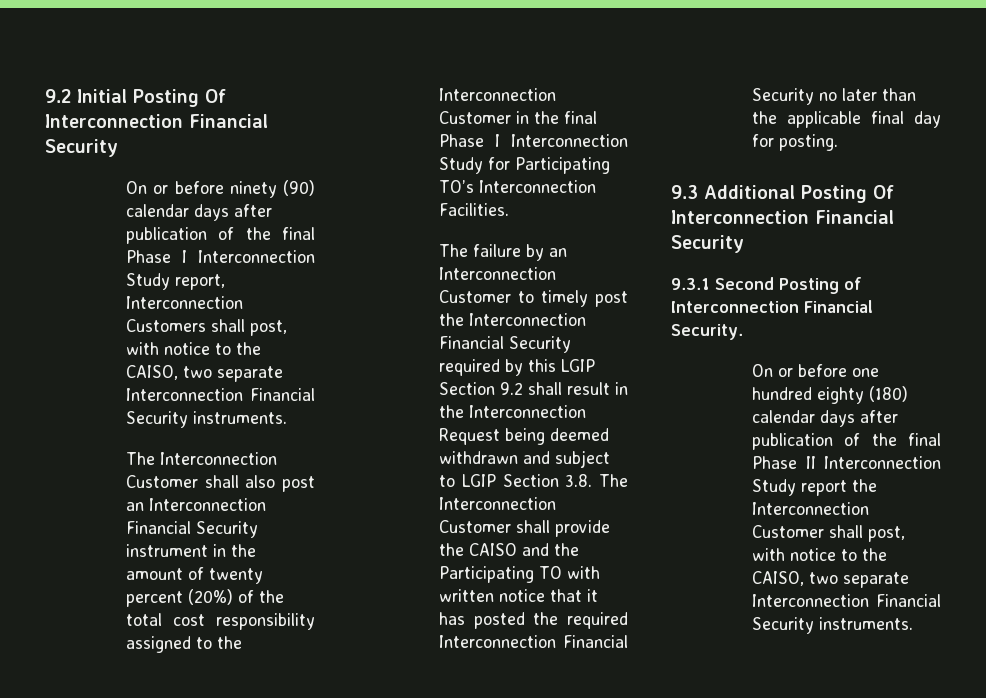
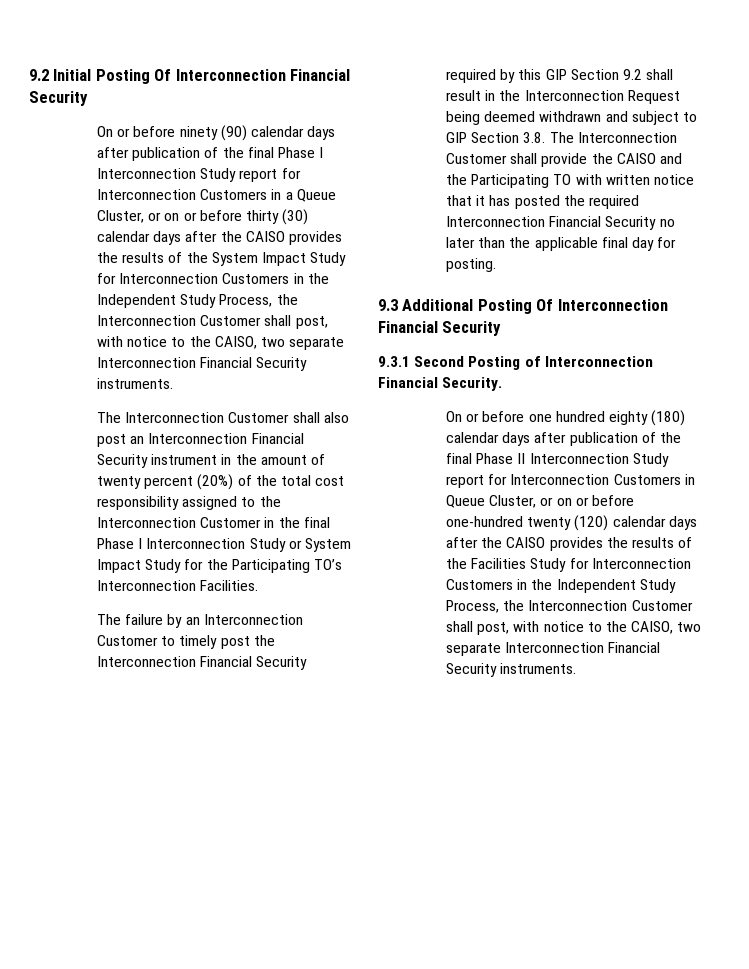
- On or before ninety (90) calendar days after publication of the final Phase I Interconnection Study report, Interconnection Customers shall post, with notice to the CAISO, two separate Interconnection Financial Security instruments.
+ On or before ninety (90) calendar days after publication of the final Phase I Interconnection Study report for Interconnection Customers in a Queue Cluster, or on or before thirty (30) calendar days after the CAISO provides the results of the System Impact Study for Interconnection Customers in the Independent Study Process, the Interconnection Customer shall post, with notice to the CAISO, two separate Interconnection Financial Security instruments.
- The Interconnection Customer shall also post an Interconnection Financial Security instrument in the amount of twenty percent (20%) of the total cost responsibility assigned to the Interconnection Customer in the final Phase I Interconnection Study for Participating TO’s Interconnection Facilities.
+ The Interconnection Customer shall also post an Interconnection Financial Security instrument in the amount of twenty percent (20%) of the total cost responsibility assigned to the Interconnection Customer in the final Phase I Interconnection Study or System Impact Study for the Participating TO’s Interconnection Facilities.
- The failure by an Interconnection Customer to timely post the Interconnection Financial Security required by this LGIP Section 9.2 shall result in the Interconnection Request being deemed withdrawn and subject to LGIP Section 3.8. The Interconnection Customer shall provide the CAISO and the Participating TO with written notice that it has posted the required Interconnection Financial Security no later than the applicable final day for posting.
+ The failure by an Interconnection Customer to timely post the Interconnection Financial Security required by this GIP Section 9.2 shall result in the Interconnection Request being deemed withdrawn and subject to GIP Section 3.8. The Interconnection Customer shall provide the CAISO and the Participating TO with written notice that it has posted the required Interconnection Financial Security no later than the applicable final day for posting.
- On or before one hundred eighty (180) calendar days after publication of the final Phase II Interconnection Study report the Interconnection Customer shall post, with notice to the CAISO, two separate Interconnection Financial Security instruments.
+ On or before one hundred eighty (180) calendar days after publication of the final Phase II Interconnection Study report for Interconnection Customers in Queue Cluster, or on or before one-hundred twenty (120) calendar days after the CAISO provides the results of the Facilities Study for Interconnection Customers in the Independent Study Process, the Interconnection Customer shall post, with notice to the CAISO, two separate Interconnection Financial Security instruments.

